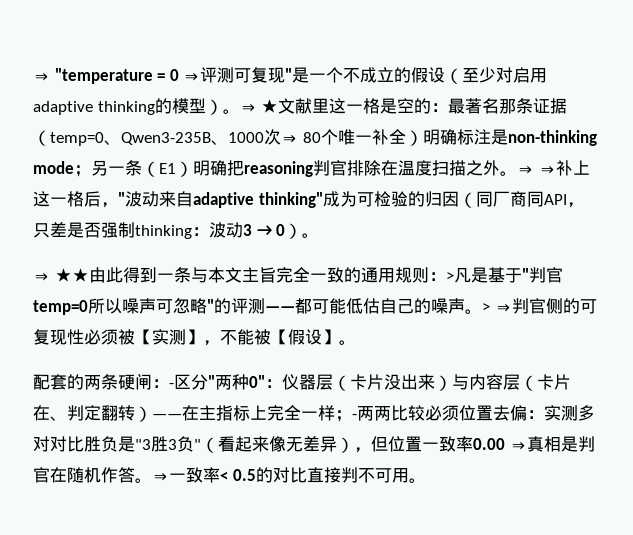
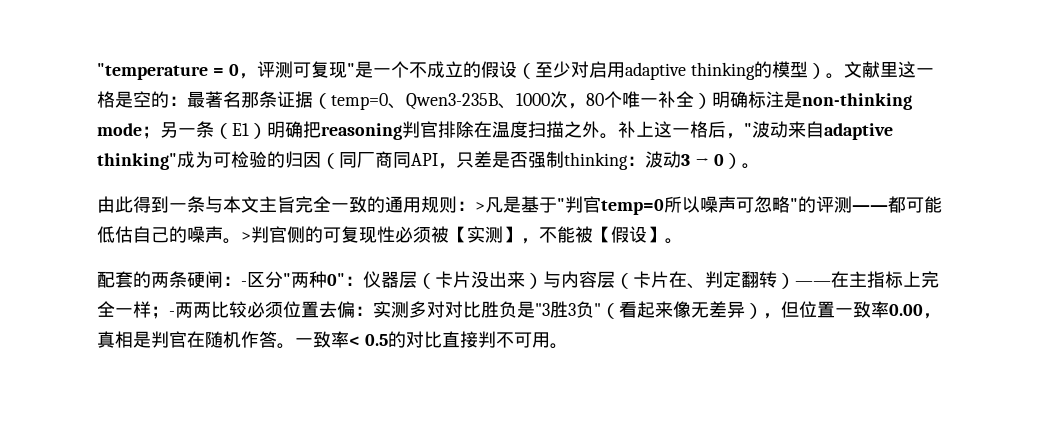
- ⇒ "temperature = 0 ⇒评测可复现"是一个不成立的假设（至少对启用adaptive thinking的模型）。
+ "temperature = 0，评测可复现"是一个不成立的假设（至少对启用adaptive thinking的模型）。
- ⇒ ★文献里这一格是空的：最著名那条证据（temp=0、Qwen3-235B、1000次⇒ 80个唯一补全）明确标注是non-thinking mode；另一条（E1）明确把reasoning判官排除在温度扫描之外。
+ 文献里这一格是空的：最著名那条证据（temp=0、Qwen3-235B、1000次，80个唯一补全）明确标注是non-thinking mode；另一条（E1）明确把reasoning判官排除在温度扫描之外。
- ⇒ ⇒补上这一格后，"波动来自adaptive thinking"成为可检验的归因（同厂商同API，只差是否强制thinking：波动3 → 0）。
+ 补上这一格后，"波动来自adaptive thinking"成为可检验的归因（同厂商同API，只差是否强制thinking：波动3 → 0）。
- ⇒ ★★由此得到一条与本文主旨完全一致的通用规则：>凡是基于"判官temp=0所以噪声可忽略"的评测——都可能低估自己的噪声。
+ 由此得到一条与本文主旨完全一致的通用规则：>凡是基于"判官temp=0所以噪声可忽略"的评测——都可能低估自己的噪声。
- > ⇒判官侧的可复现性必须被【实测】，不能被【假设】。
+ >判官侧的可复现性必须被【实测】，不能被【假设】。
- 配套的两条硬闸：-区分"两种0"：仪器层（卡片没出来）与内容层（卡片在、判定翻转）——在主指标上完全一样；-两两比较必须位置去偏：实测多对对比胜负是"3胜3负"（看起来像无差异），但位置一致率0.00 ⇒真相是判官在随机作答。
+ 配套的两条硬闸：-区分"两种0"：仪器层（卡片没出来）与内容层（卡片在、判定翻转）——在主指标上完全一样；-两两比较必须位置去偏：实测多对对比胜负是"3胜3负"（看起来像无差异），但位置一致率0.00，真相是判官在随机作答。
- ⇒一致率< 0.5的对比直接判不可用。
+ 一致率< 0.5的对比直接判不可用。

